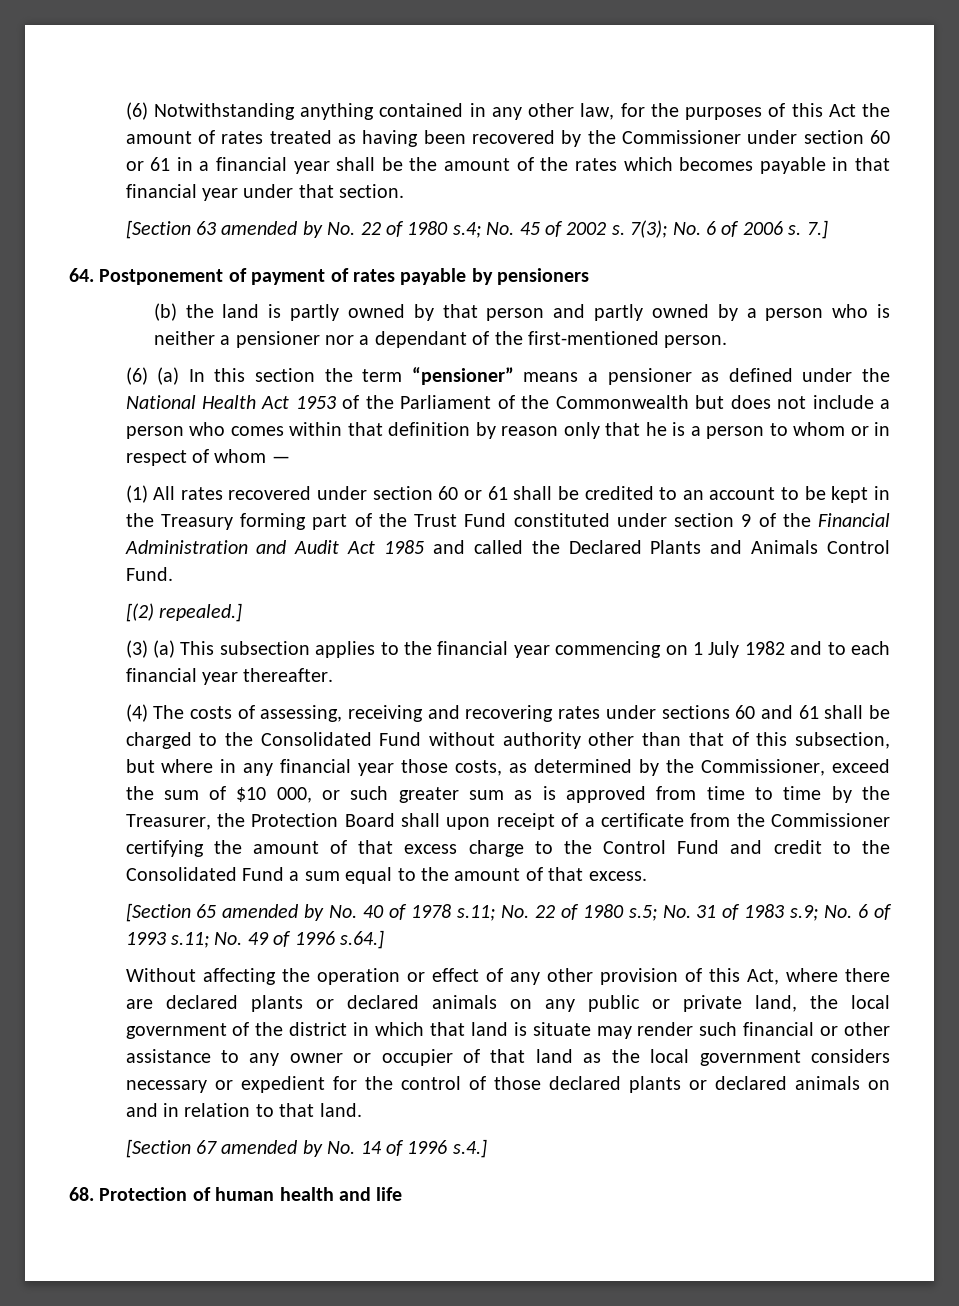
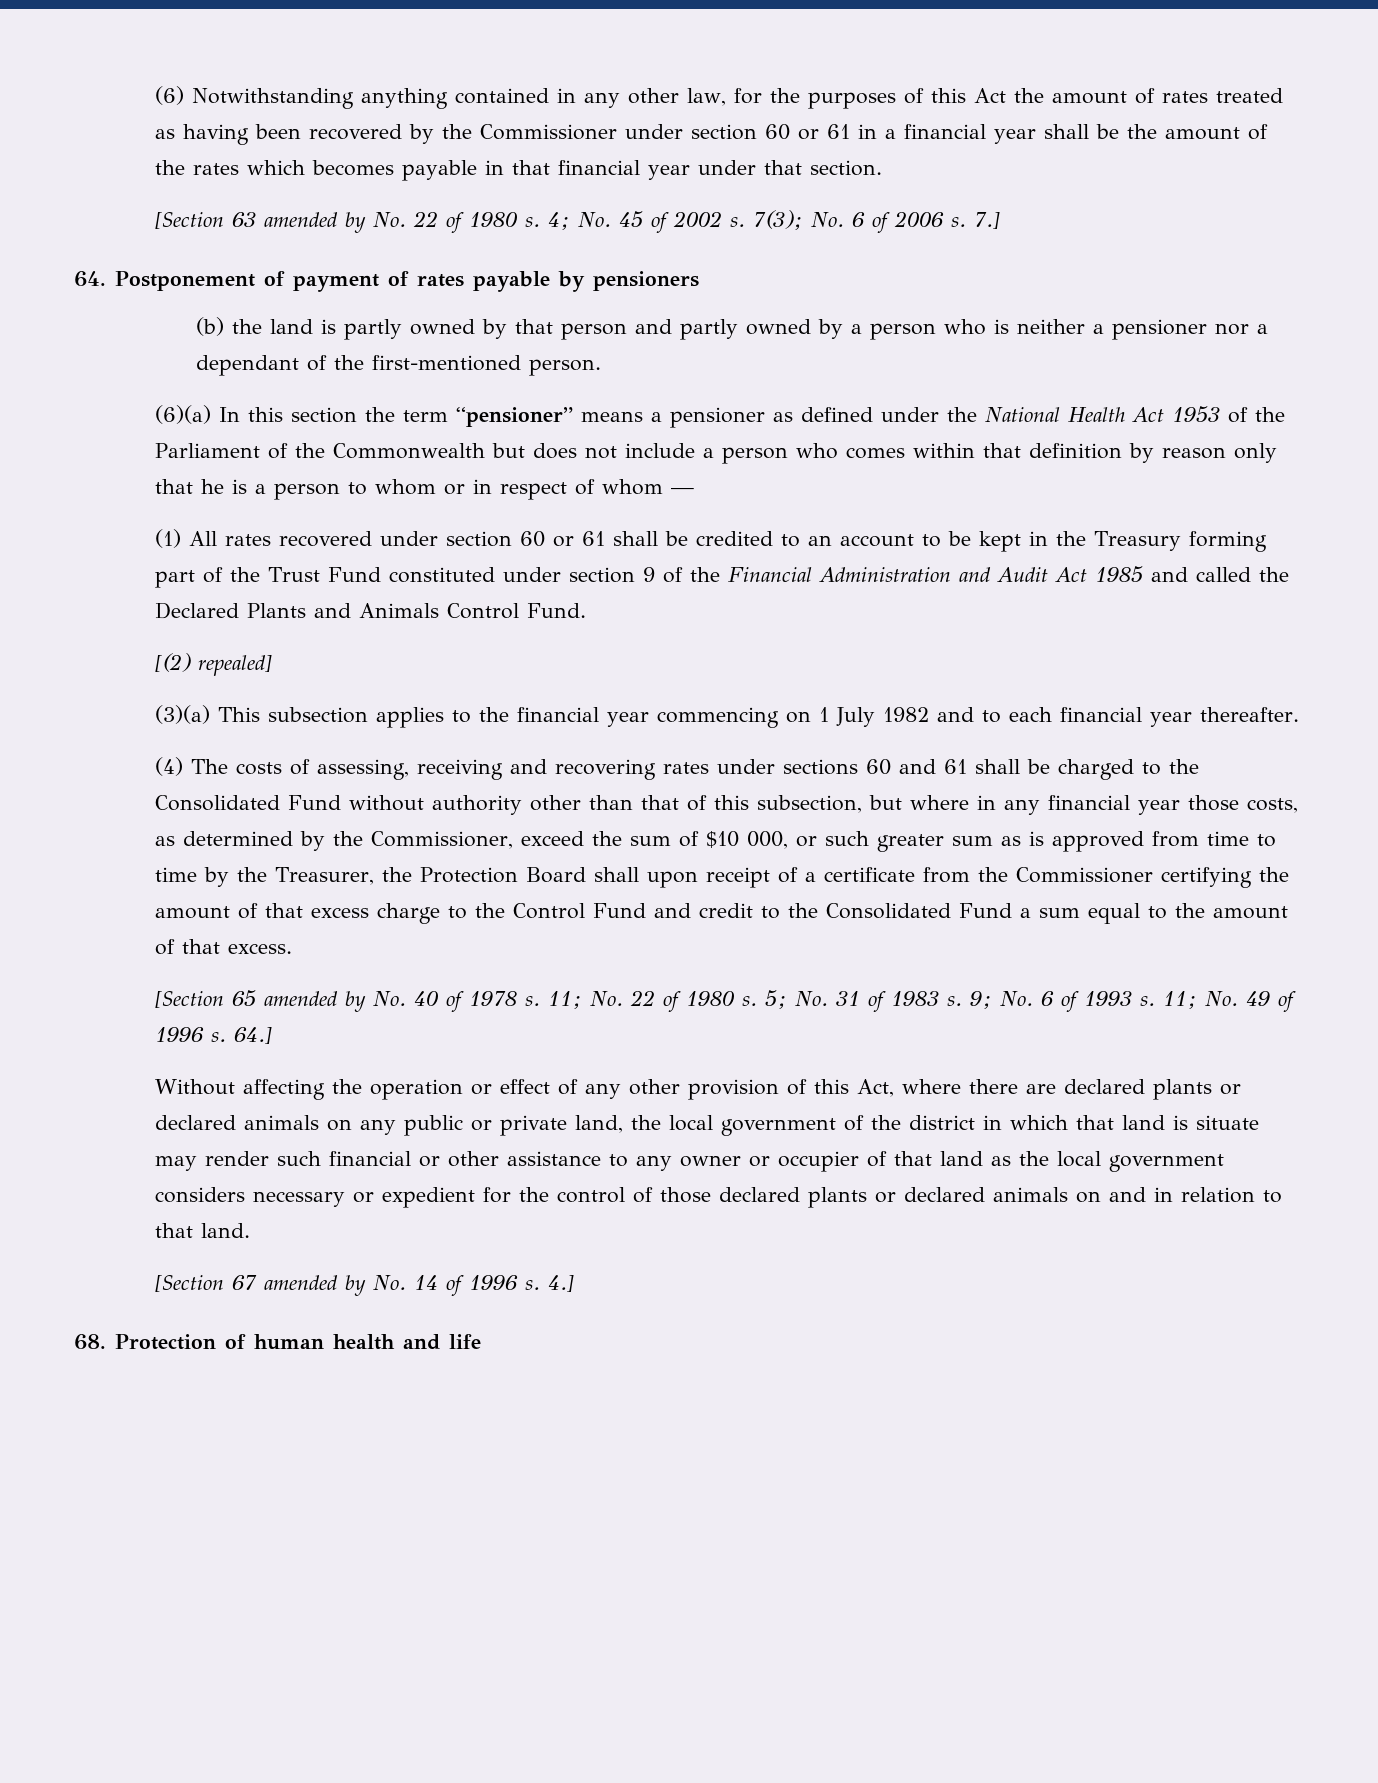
- [Section 63 amended by No. 22 of 1980 s.4; No. 45 of 2002 s.
+ [Section 63 amended by No. 22 of 1980 s. 4; No. 45 of 2002 s.
- (6) (a) In this section the term “pensioner” means a pensioner as defined under the National Health Act 1953 of the Parliament of the Commonwealth but does not include a person who comes within that definition by reason only that he is a person to whom or in respect of whom —
+ (6)(a) In this section the term “pensioner” means a pensioner as defined under the National Health Act 1953 of the Parliament of the Commonwealth but does not include a person who comes within that definition by reason only that he is a person to whom or in respect of whom —
- [(2) repealed.]
- (3) (a) This subsection applies to the financial year commencing on 1 July 1982 and to each financial year thereafter.
+ [(2) repealed]
+ (3)(a) This subsection applies to the financial year commencing on 1 July 1982 and to each financial year thereafter.
- [Section 65 amended by No. 40 of 1978 s.11; No. 22 of 1980 s.5; No. 31 of 1983 s.9; No. 6 of 1993 s.11; No. 49 of 1996 s.64.]
+ [Section 65 amended by No. 40 of 1978 s. 11; No. 22 of 1980 s. 5; No. 31 of 1983 s. 9; No. 6 of 1993 s. 11; No. 49 of 1996 s. 64.]
- [Section 67 amended by No. 14 of 1996 s.4.]
+ [Section 67 amended by No. 14 of 1996 s. 4.]

